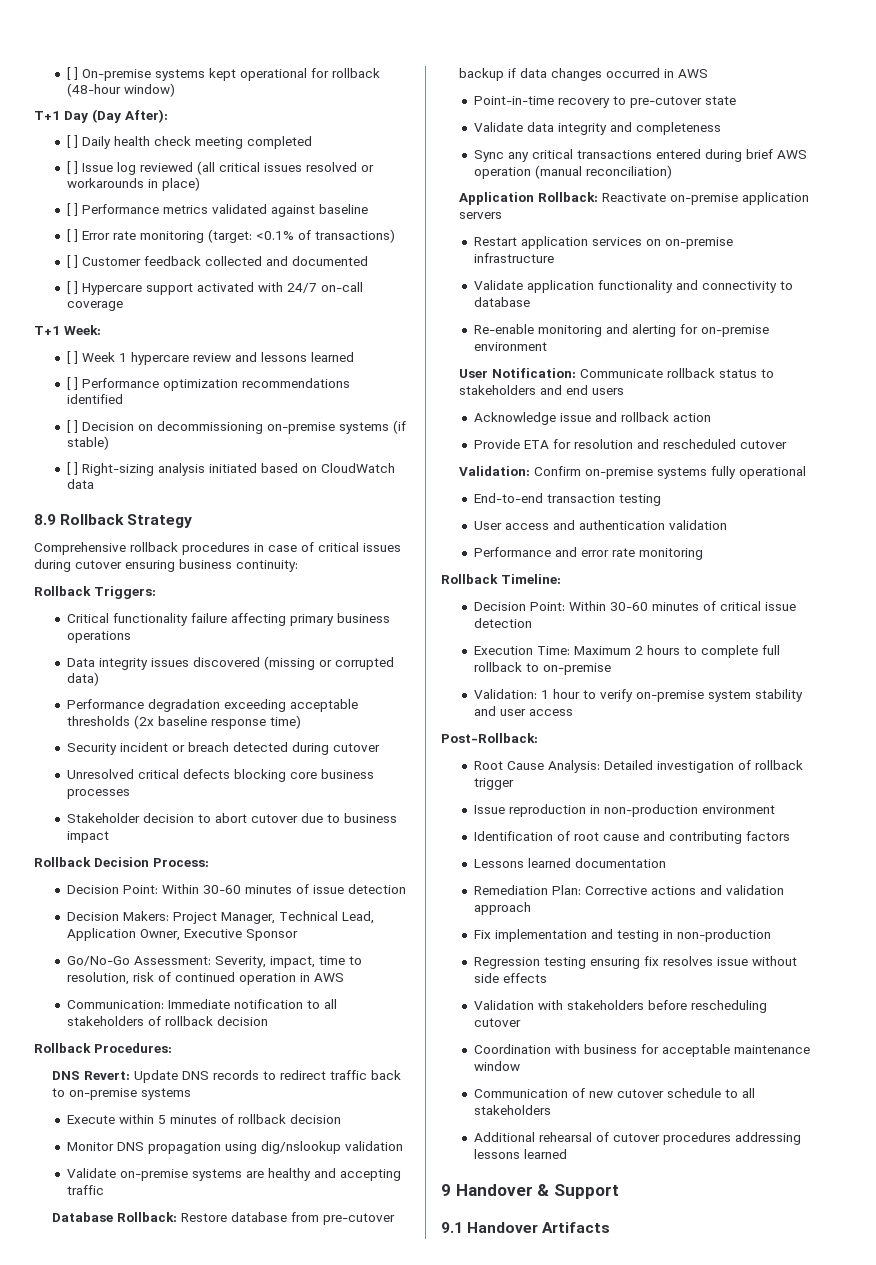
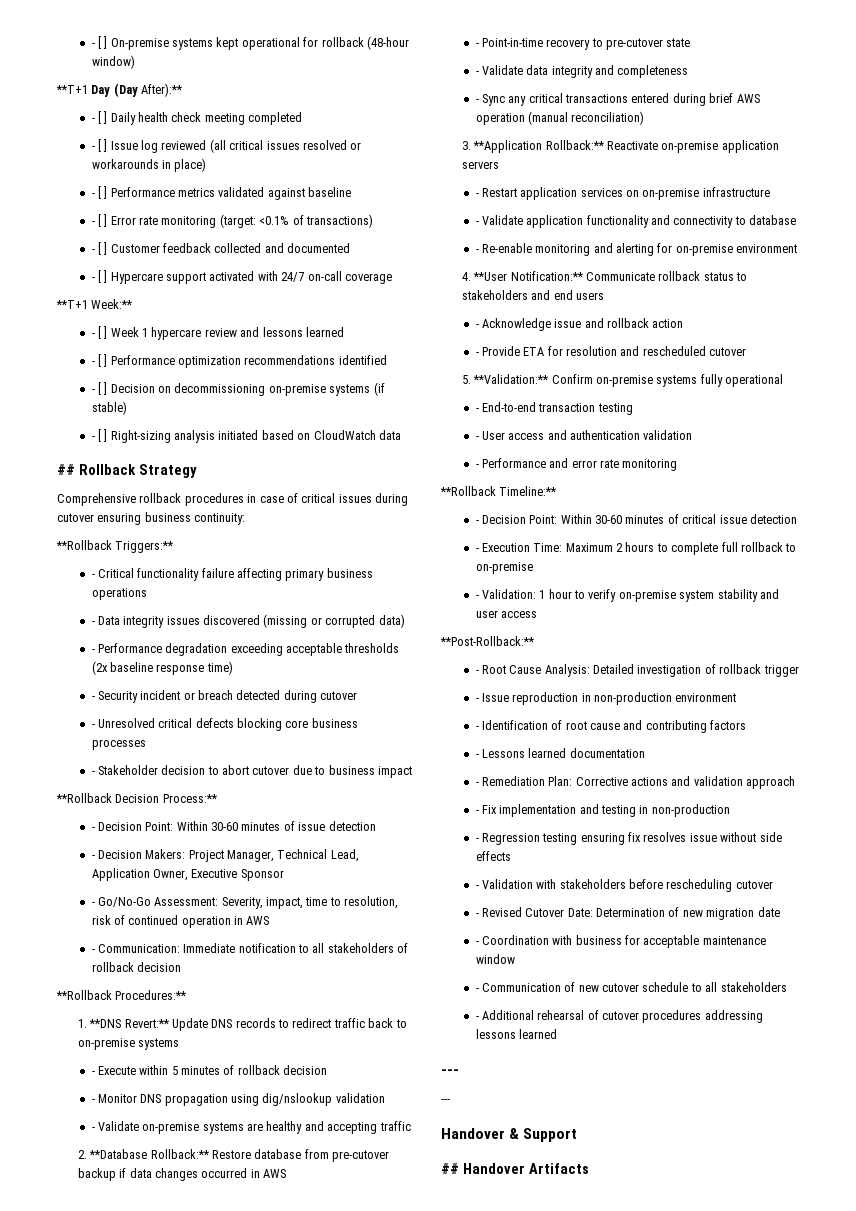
- [ ] On-premise systems kept operational for rollback (48-hour window)
+ - [ ] On-premise systems kept operational for rollback (48-hour window)
- T+1 Day (Day After):
- [ ] Daily health check meeting completed
+ **T+1 Day (Day After):**
+ - [ ] Daily health check meeting completed
- [ ] Issue log reviewed (all critical issues resolved or workarounds in place)
+ - [ ] Issue log reviewed (all critical issues resolved or workarounds in place)
- [ ] Performance metrics validated against baseline
+ - [ ] Performance metrics validated against baseline
- [ ] Error rate monitoring (target: <0.1% of transactions)
+ - [ ] Error rate monitoring (target: <0.1% of transactions)
- [ ] Customer feedback collected and documented
+ - [ ] Customer feedback collected and documented
- [ ] Hypercare support activated with 24/7 on-call coverage
+ - [ ] Hypercare support activated with 24/7 on-call coverage
- T+1 Week:
- [ ] Week 1 hypercare review and lessons learned
+ **T+1 Week:**
+ - [ ] Week 1 hypercare review and lessons learned
- [ ] Performance optimization recommendations identified
+ - [ ] Performance optimization recommendations identified
- [ ] Decision on decommissioning on-premise systems (if stable)
+ - [ ] Decision on decommissioning on-premise systems (if stable)
- [ ] Right-sizing analysis initiated based on CloudWatch data
+ - [ ] Right-sizing analysis initiated based on CloudWatch data
- 8.9 Rollback Strategy
+ ## Rollback Strategy
- Rollback Triggers:
- Critical functionality failure affecting primary business operations
+ **Rollback Triggers:**
+ - Critical functionality failure affecting primary business operations
- Data integrity issues discovered (missing or corrupted data)
+ - Data integrity issues discovered (missing or corrupted data)
- Performance degradation exceeding acceptable thresholds (2x baseline response time)
+ - Performance degradation exceeding acceptable thresholds (2x baseline response time)
- Security incident or breach detected during cutover
+ - Security incident or breach detected during cutover
- Unresolved critical defects blocking core business processes
+ - Unresolved critical defects blocking core business processes
- Stakeholder decision to abort cutover due to business impact
+ - Stakeholder decision to abort cutover due to business impact
- Rollback Decision Process:
- Decision Point: Within 30-60 minutes of issue detection
+ **Rollback Decision Process:**
+ - Decision Point: Within 30-60 minutes of issue detection
- Decision Makers: Project Manager, Technical Lead, Application Owner, Executive Sponsor
+ - Decision Makers: Project Manager, Technical Lead, Application Owner, Executive Sponsor
- Go/No-Go Assessment: Severity, impact, time to resolution, risk of continued operation in AWS
+ - Go/No-Go Assessment: Severity, impact, time to resolution, risk of continued operation in AWS
- Communication: Immediate notification to all stakeholders of rollback decision
+ - Communication: Immediate notification to all stakeholders of rollback decision
- Rollback Procedures:
- DNS Revert: Update DNS records to redirect traffic back to on-premise systems
+ **Rollback Procedures:**
+ 1. **DNS Revert:** Update DNS records to redirect traffic back to on-premise systems
- Execute within 5 minutes of rollback decision
+ - Execute within 5 minutes of rollback decision
- Monitor DNS propagation using dig/nslookup validation
+ - Monitor DNS propagation using dig/nslookup validation
- Validate on-premise systems are healthy and accepting traffic
+ - Validate on-premise systems are healthy and accepting traffic
- Database Rollback: Restore database from pre-cutover backup if data changes occurred in AWS
+ 2. **Database Rollback:** Restore database from pre-cutover backup if data changes occurred in AWS
- Point-in-time recovery to pre-cutover state
+ - Point-in-time recovery to pre-cutover state
- Validate data integrity and completeness
+ - Validate data integrity and completeness
- Sync any critical transactions entered during brief AWS operation (manual reconciliation)
+ - Sync any critical transactions entered during brief AWS operation (manual reconciliation)
- Application Rollback: Reactivate on-premise application servers
+ 3. **Application Rollback:** Reactivate on-premise application servers
- Restart application services on on-premise infrastructure
+ - Restart application services on on-premise infrastructure
- Validate application functionality and connectivity to database
+ - Validate application functionality and connectivity to database
- Re-enable monitoring and alerting for on-premise environment
+ - Re-enable monitoring and alerting for on-premise environment
- User Notification: Communicate rollback status to stakeholders and end users
+ 4. **User Notification:** Communicate rollback status to stakeholders and end users
- Acknowledge issue and rollback action
+ - Acknowledge issue and rollback action
- Provide ETA for resolution and rescheduled cutover
+ - Provide ETA for resolution and rescheduled cutover
- Validation: Confirm on-premise systems fully operational
+ 5. **Validation:** Confirm on-premise systems fully operational
- End-to-end transaction testing
+ - End-to-end transaction testing
- User access and authentication validation
+ - User access and authentication validation
- Performance and error rate monitoring
+ - Performance and error rate monitoring
- Rollback Timeline:
- Decision Point: Within 30-60 minutes of critical issue detection
+ **Rollback Timeline:**
+ - Decision Point: Within 30-60 minutes of critical issue detection
- Execution Time: Maximum 2 hours to complete full rollback to on-premise
+ - Execution Time: Maximum 2 hours to complete full rollback to on-premise
- Validation: 1 hour to verify on-premise system stability and user access
+ - Validation: 1 hour to verify on-premise system stability and user access
- Post-Rollback:
- Root Cause Analysis: Detailed investigation of rollback trigger
+ **Post-Rollback:**
+ - Root Cause Analysis: Detailed investigation of rollback trigger
- Issue reproduction in non-production environment
+ - Issue reproduction in non-production environment
- Identification of root cause and contributing factors
+ - Identification of root cause and contributing factors
- Lessons learned documentation
+ - Lessons learned documentation
- Remediation Plan: Corrective actions and validation approach
+ - Remediation Plan: Corrective actions and validation approach
- Fix implementation and testing in non-production
+ - Fix implementation and testing in non-production
- Regression testing ensuring fix resolves issue without side effects
+ - Regression testing ensuring fix resolves issue without side effects
- Validation with stakeholders before rescheduling cutover
+ - Validation with stakeholders before rescheduling cutover
- Coordination with business for acceptable maintenance window
+ - Revised Cutover Date: Determination of new migration date
+ - Coordination with business for acceptable maintenance window
- Communication of new cutover schedule to all stakeholders
+ - Communication of new cutover schedule to all stakeholders
- Additional rehearsal of cutover procedures addressing lessons learned
- 9 Handover & Support
+ - Additional rehearsal of cutover procedures addressing lessons learned
+ ---
+ ---
+ Handover & Support
- 9.1 Handover Artifacts
+ ## Handover Artifacts

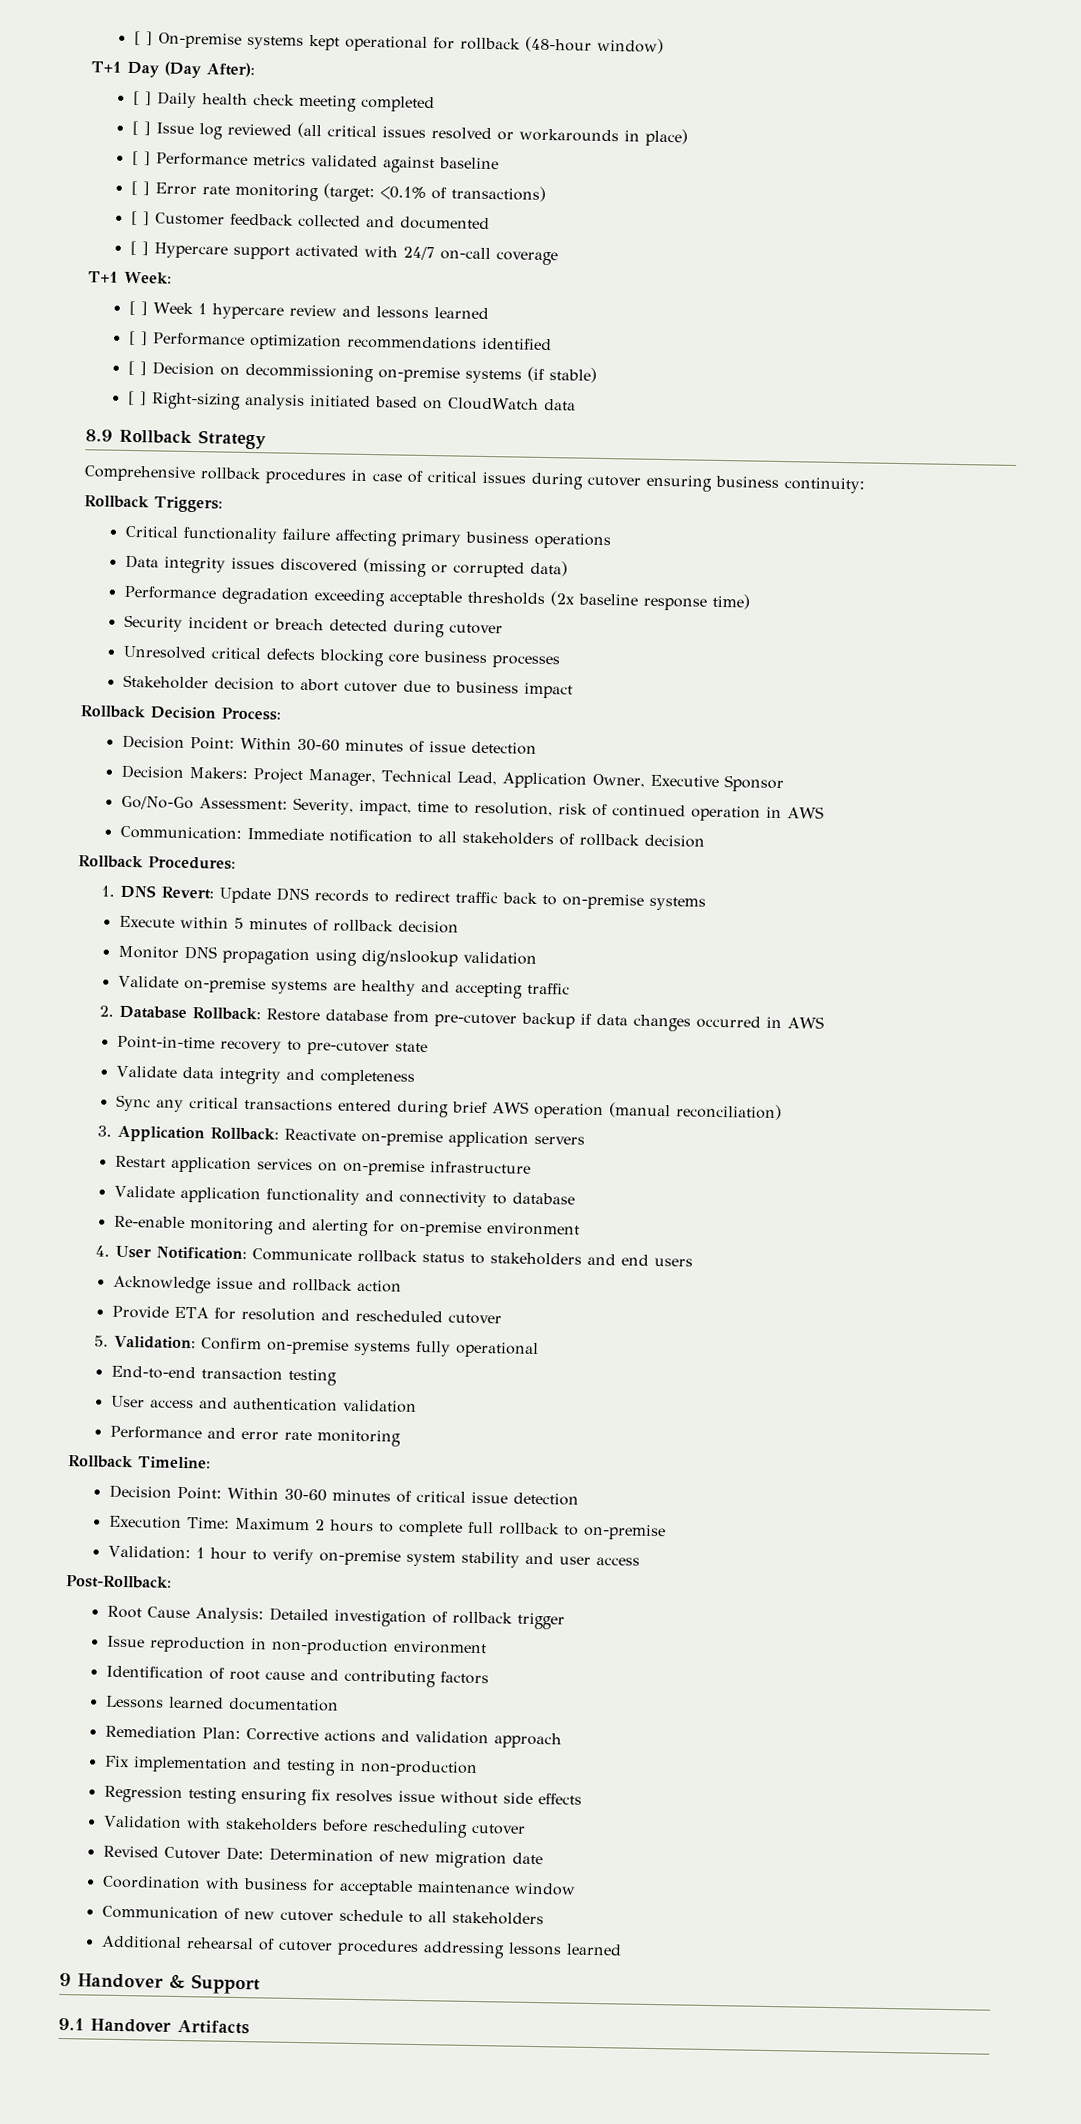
- - [ ] On-premise systems kept operational for rollback (48-hour window)
+ [ ] On-premise systems kept operational for rollback (48-hour window)
- **T+1 Day (Day After):**
- - [ ] Daily health check meeting completed
+ T+1 Day (Day After):
+ [ ] Daily health check meeting completed
- - [ ] Issue log reviewed (all critical issues resolved or workarounds in place)
+ [ ] Issue log reviewed (all critical issues resolved or workarounds in place)
- - [ ] Performance metrics validated against baseline
+ [ ] Performance metrics validated against baseline
- - [ ] Error rate monitoring (target: <0.1% of transactions)
+ [ ] Error rate monitoring (target: <0.1% of transactions)
- - [ ] Customer feedback collected and documented
+ [ ] Customer feedback collected and documented
- - [ ] Hypercare support activated with 24/7 on-call coverage
+ [ ] Hypercare support activated with 24/7 on-call coverage
- **T+1 Week:**
- - [ ] Week 1 hypercare review and lessons learned
+ T+1 Week:
+ [ ] Week 1 hypercare review and lessons learned
- - [ ] Performance optimization recommendations identified
+ [ ] Performance optimization recommendations identified
- - [ ] Decision on decommissioning on-premise systems (if stable)
+ [ ] Decision on decommissioning on-premise systems (if stable)
- - [ ] Right-sizing analysis initiated based on CloudWatch data
+ [ ] Right-sizing analysis initiated based on CloudWatch data
- ## Rollback Strategy
+ 8.9 Rollback Strategy
- **Rollback Triggers:**
- - Critical functionality failure affecting primary business operations
+ Rollback Triggers:
+ Critical functionality failure affecting primary business operations
- - Data integrity issues discovered (missing or corrupted data)
+ Data integrity issues discovered (missing or corrupted data)
- - Performance degradation exceeding acceptable thresholds (2x baseline response time)
+ Performance degradation exceeding acceptable thresholds (2x baseline response time)
- - Security incident or breach detected during cutover
+ Security incident or breach detected during cutover
- - Unresolved critical defects blocking core business processes
+ Unresolved critical defects blocking core business processes
- - Stakeholder decision to abort cutover due to business impact
+ Stakeholder decision to abort cutover due to business impact
- **Rollback Decision Process:**
- - Decision Point: Within 30-60 minutes of issue detection
+ Rollback Decision Process:
+ Decision Point: Within 30-60 minutes of issue detection
- - Decision Makers: Project Manager, Technical Lead, Application Owner, Executive Sponsor
+ Decision Makers: Project Manager, Technical Lead, Application Owner, Executive Sponsor
- - Go/No-Go Assessment: Severity, impact, time to resolution, risk of continued operation in AWS
+ Go/No-Go Assessment: Severity, impact, time to resolution, risk of continued operation in AWS
- - Communication: Immediate notification to all stakeholders of rollback decision
+ Communication: Immediate notification to all stakeholders of rollback decision
- **Rollback Procedures:**
+ Rollback Procedures:
- 1. **DNS Revert:** Update DNS records to redirect traffic back to on-premise systems
+ 1. DNS Revert: Update DNS records to redirect traffic back to on-premise systems
- - Execute within 5 minutes of rollback decision
+ Execute within 5 minutes of rollback decision
- - Monitor DNS propagation using dig/nslookup validation
+ Monitor DNS propagation using dig/nslookup validation
- - Validate on-premise systems are healthy and accepting traffic
+ Validate on-premise systems are healthy and accepting traffic
- 2. **Database Rollback:** Restore database from pre-cutover backup if data changes occurred in AWS
+ 2. Database Rollback: Restore database from pre-cutover backup if data changes occurred in AWS
- - Point-in-time recovery to pre-cutover state
+ Point-in-time recovery to pre-cutover state
- - Validate data integrity and completeness
+ Validate data integrity and completeness
- - Sync any critical transactions entered during brief AWS operation (manual reconciliation)
+ Sync any critical transactions entered during brief AWS operation (manual reconciliation)
- 3. **Application Rollback:** Reactivate on-premise application servers
+ 3. Application Rollback: Reactivate on-premise application servers
- - Restart application services on on-premise infrastructure
+ Restart application services on on-premise infrastructure
- - Validate application functionality and connectivity to database
+ Validate application functionality and connectivity to database
- - Re-enable monitoring and alerting for on-premise environment
+ Re-enable monitoring and alerting for on-premise environment
- 4. **User Notification:** Communicate rollback status to stakeholders and end users
+ 4. User Notification: Communicate rollback status to stakeholders and end users
- - Acknowledge issue and rollback action
+ Acknowledge issue and rollback action
- - Provide ETA for resolution and rescheduled cutover
+ Provide ETA for resolution and rescheduled cutover
- 5. **Validation:** Confirm on-premise systems fully operational
+ 5. Validation: Confirm on-premise systems fully operational
- - End-to-end transaction testing
+ End-to-end transaction testing
- - User access and authentication validation
+ User access and authentication validation
- - Performance and error rate monitoring
+ Performance and error rate monitoring
- **Rollback Timeline:**
- - Decision Point: Within 30-60 minutes of critical issue detection
+ Rollback Timeline:
+ Decision Point: Within 30-60 minutes of critical issue detection
- - Execution Time: Maximum 2 hours to complete full rollback to on-premise
+ Execution Time: Maximum 2 hours to complete full rollback to on-premise
- - Validation: 1 hour to verify on-premise system stability and user access
+ Validation: 1 hour to verify on-premise system stability and user access
- **Post-Rollback:**
- - Root Cause Analysis: Detailed investigation of rollback trigger
+ Post-Rollback:
+ Root Cause Analysis: Detailed investigation of rollback trigger
- - Issue reproduction in non-production environment
+ Issue reproduction in non-production environment
- - Identification of root cause and contributing factors
+ Identification of root cause and contributing factors
- - Lessons learned documentation
+ Lessons learned documentation
- - Remediation Plan: Corrective actions and validation approach
+ Remediation Plan: Corrective actions and validation approach
- - Fix implementation and testing in non-production
+ Fix implementation and testing in non-production
- - Regression testing ensuring fix resolves issue without side effects
+ Regression testing ensuring fix resolves issue without side effects
- - Validation with stakeholders before rescheduling cutover
+ Validation with stakeholders before rescheduling cutover
- - Revised Cutover Date: Determination of new migration date
+ Revised Cutover Date: Determination of new migration date
- - Coordination with business for acceptable maintenance window
+ Coordination with business for acceptable maintenance window
- - Communication of new cutover schedule to all stakeholders
+ Communication of new cutover schedule to all stakeholders
- - Additional rehearsal of cutover procedures addressing lessons learned
- ---
- ---
- Handover & Support
+ Additional rehearsal of cutover procedures addressing lessons learned
+ 9 Handover & Support
- ## Handover Artifacts
+ 9.1 Handover Artifacts

